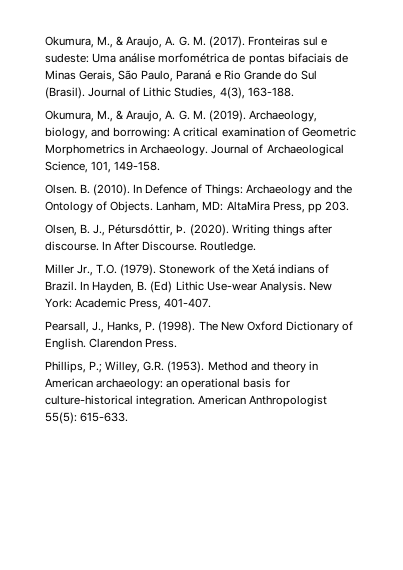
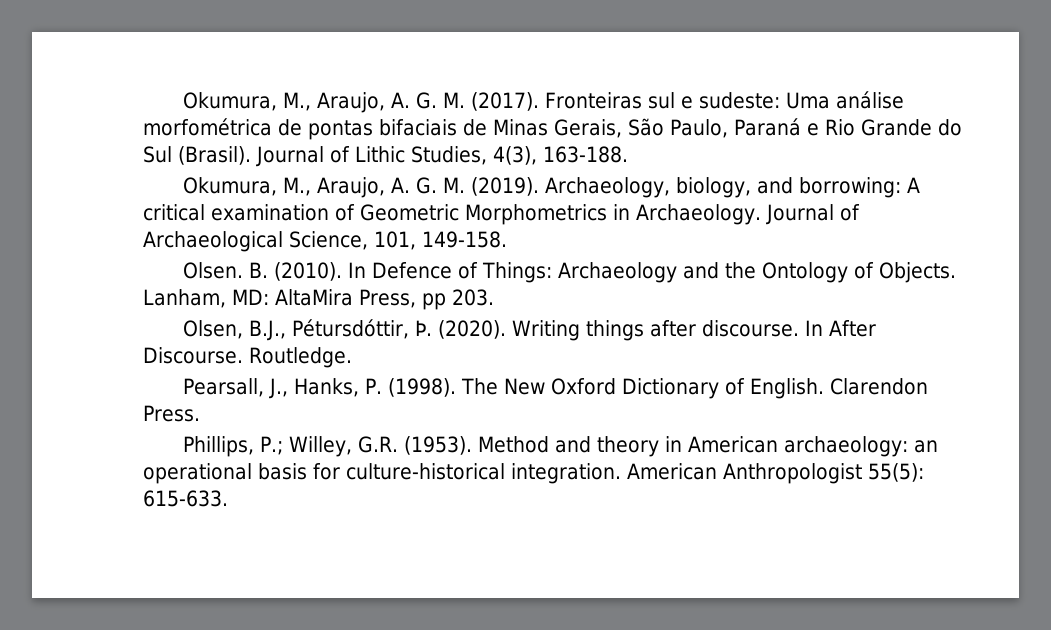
- Okumura, M., & Araujo, A. G. M. (2017).
+ Okumura, M., Araujo, A. G. M. (2017).
- Okumura, M., & Araujo, A. G. M. (2019).
+ Okumura, M., Araujo, A. G. M. (2019).
- Olsen, B. J., Pétursdóttir, Þ. (2020).
+ Olsen, B.J., Pétursdóttir, Þ. (2020).
- Miller Jr., T.O. (1979). Stonework of the Xetá indians of Brazil. In Hayden, B. (Ed) Lithic Use-wear Analysis. New York: Academic Press, 401-407.

